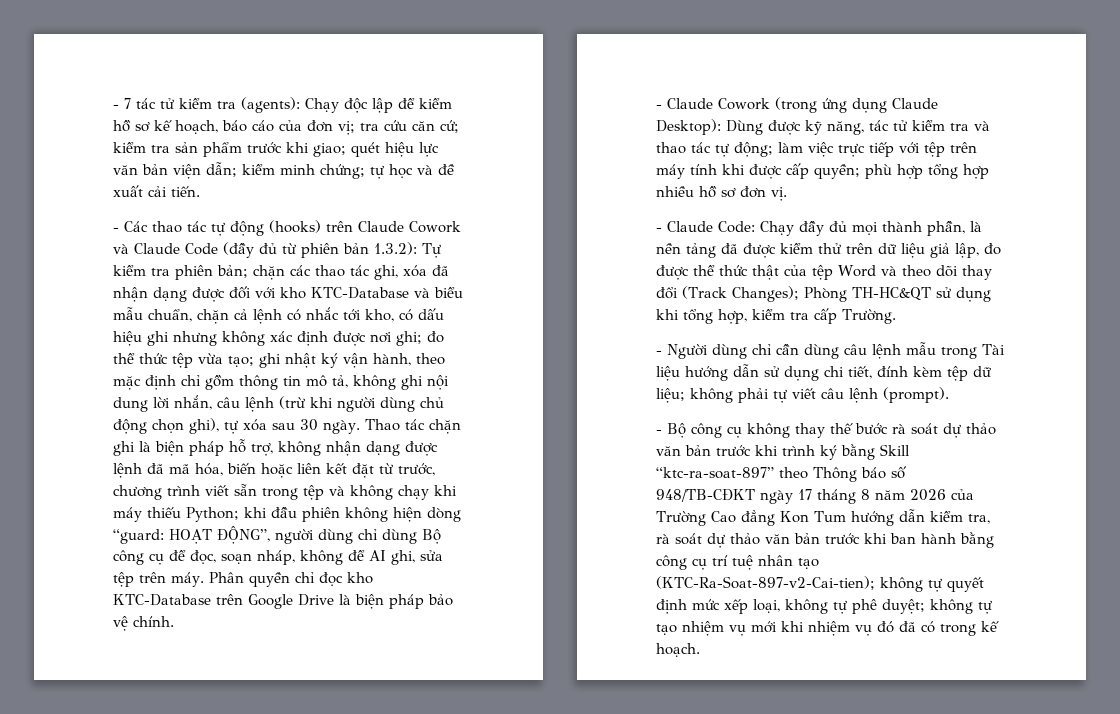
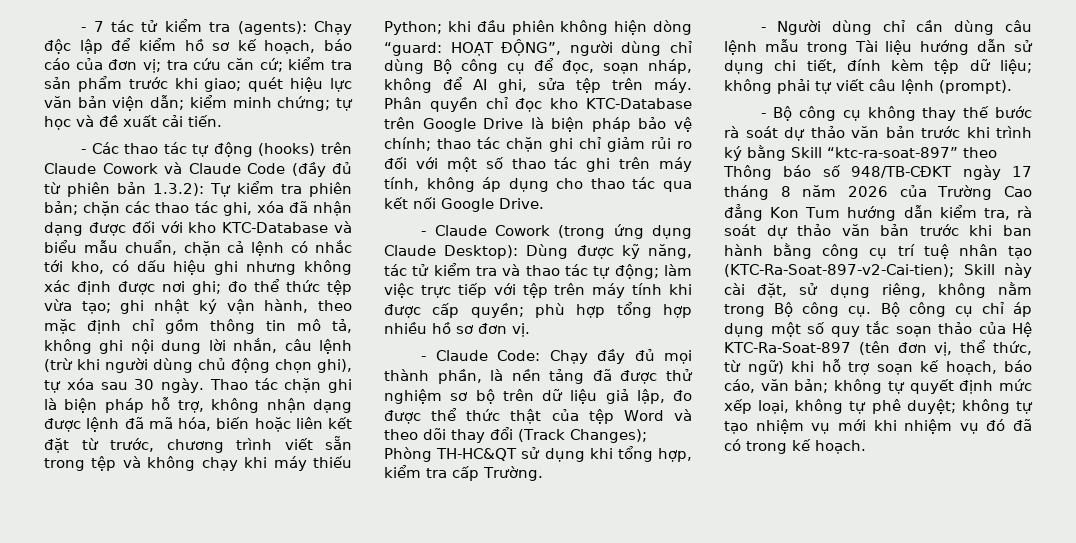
- Phân quyền chỉ đọc kho KTC-Database trên Google Drive là biện pháp bảo vệ chính.
+ Phân quyền chỉ đọc kho KTC-Database trên Google Drive là biện pháp bảo vệ chính; thao tác chặn ghi chỉ giảm rủi ro đối với một số thao tác ghi trên máy tính, không áp dụng cho thao tác qua kết nối Google Drive.
- - Claude Code: Chạy đầy đủ mọi thành phần, là nền tảng đã được kiểm thử trên dữ liệu giả lập, đo được thể thức thật của tệp Word và theo dõi thay đổi (Track Changes); Phòng TH-HC&QT sử dụng khi tổng hợp, kiểm tra cấp Trường.
+ - Claude Code: Chạy đầy đủ mọi thành phần, là nền tảng đã được thử nghiệm sơ bộ trên dữ liệu giả lập, đo được thể thức thật của tệp Word và theo dõi thay đổi (Track Changes); Phòng TH-HC&QT sử dụng khi tổng hợp, kiểm tra cấp Trường.
+ Skill này cài đặt, sử dụng riêng, không nằm trong Bộ công cụ. Bộ công cụ chỉ áp dụng một số quy tắc soạn thảo của Hệ KTC-Ra-Soat-897 (tên đơn vị, thể thức, từ ngữ) khi hỗ trợ soạn kế hoạch, báo cáo, văn bản;

